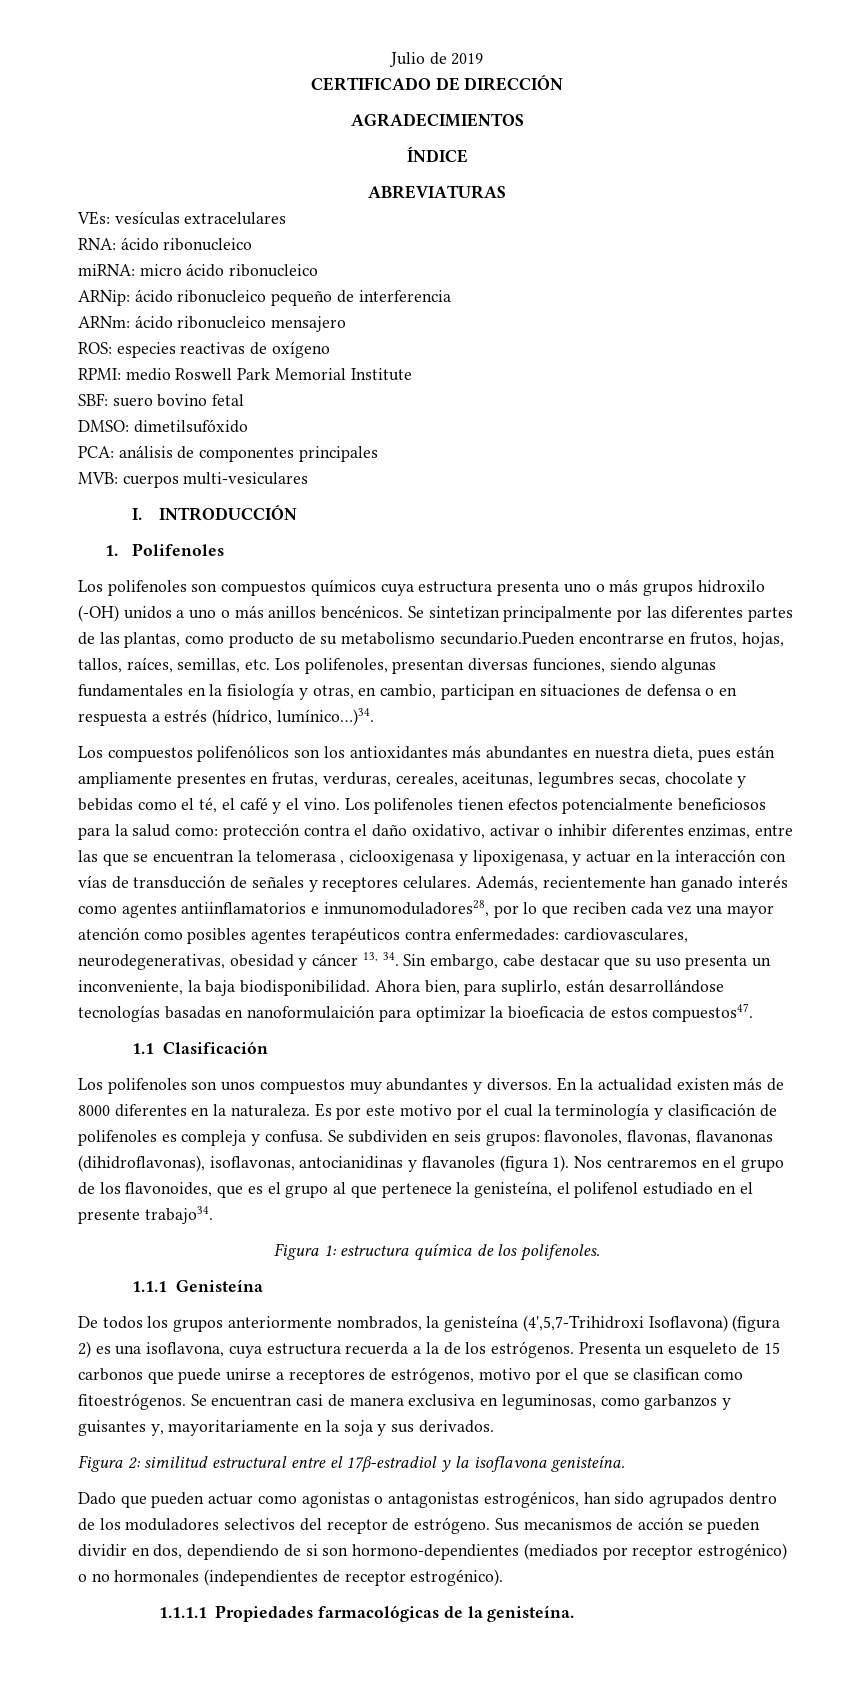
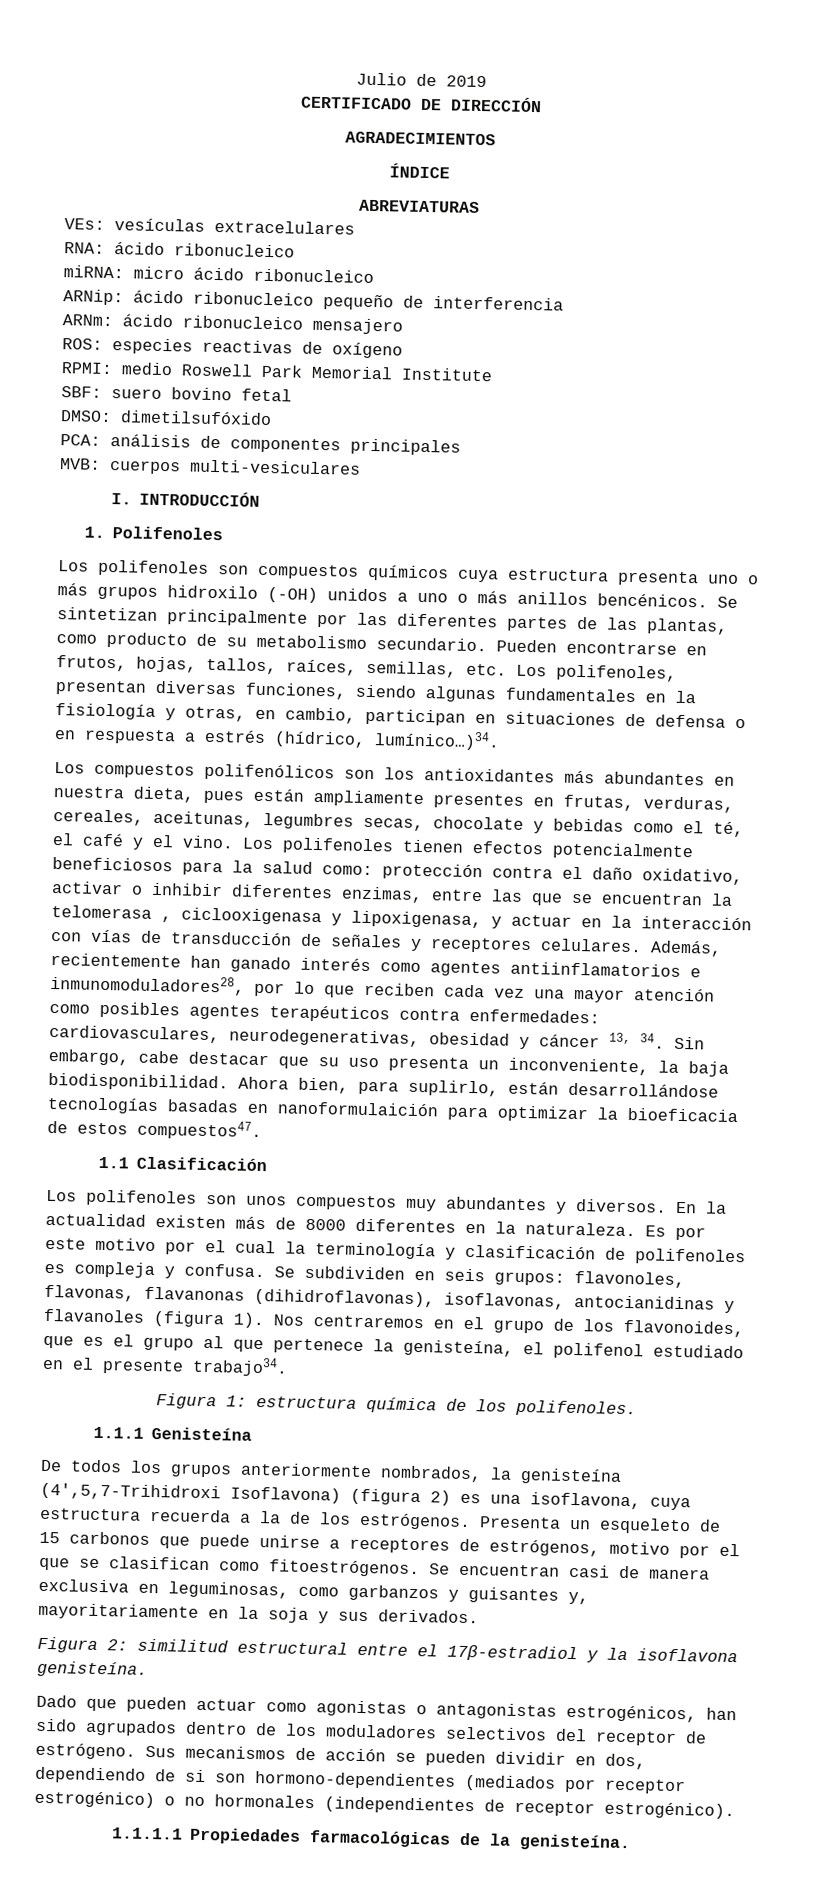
- Se sintetizan principalmente por las diferentes partes de las plantas, como producto de su metabolismo secundario.Pueden encontrarse en frutos, hojas, tallos, raíces, semillas, etc. Los polifenoles, presentan diversas funciones, siendo algunas fundamentales en la fisiología y otras, en cambio, participan en situaciones de defensa o en respuesta a estrés (hídrico, lumínico…)34.
+ Se sintetizan principalmente por las diferentes partes de las plantas, como producto de su metabolismo secundario. Pueden encontrarse en frutos, hojas, tallos, raíces, semillas, etc. Los polifenoles, presentan diversas funciones, siendo algunas fundamentales en la fisiología y otras, en cambio, participan en situaciones de defensa o en respuesta a estrés (hídrico, lumínico…)34.

